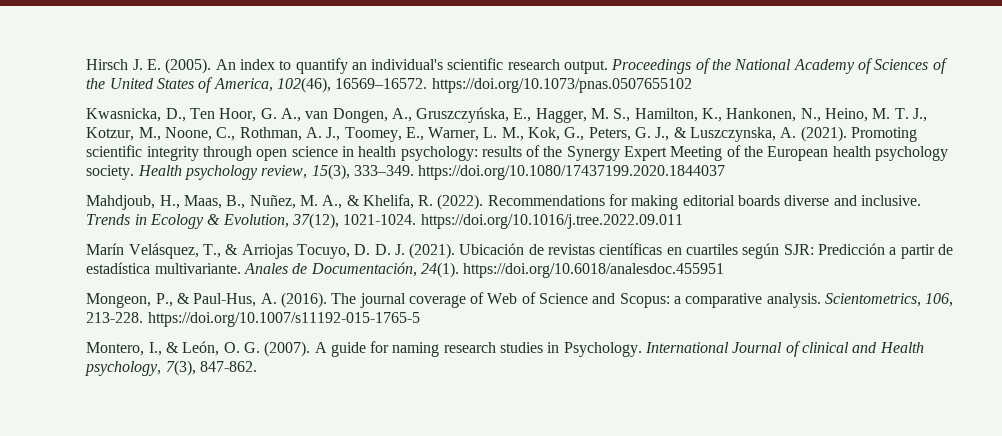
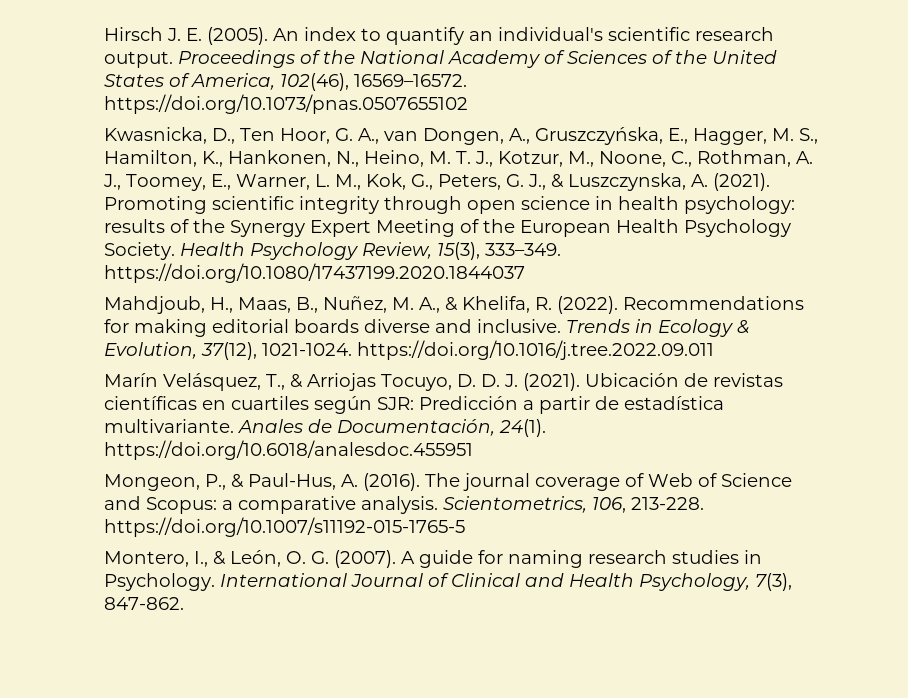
- Promoting scientific integrity through open science in health psychology: results of the Synergy Expert Meeting of the European health psychology society. Health psychology review, 15(3), 333–349. https://doi.org/10.1080/17437199.2020.1844037
+ Promoting scientific integrity through open science in health psychology: results of the Synergy Expert Meeting of the European Health Psychology Society. Health Psychology Review, 15(3), 333–349. https://doi.org/10.1080/17437199.2020.1844037
- International Journal of clinical and Health psychology, 7(3), 847-862.
+ International Journal of Clinical and Health Psychology, 7(3), 847-862.

